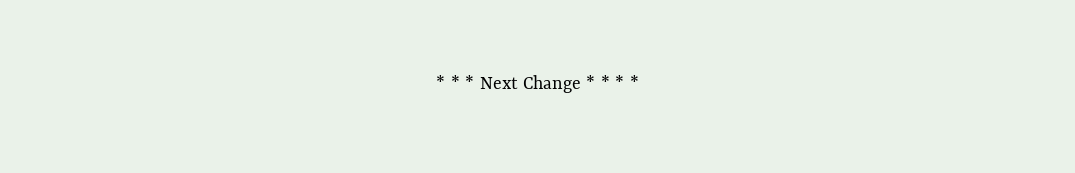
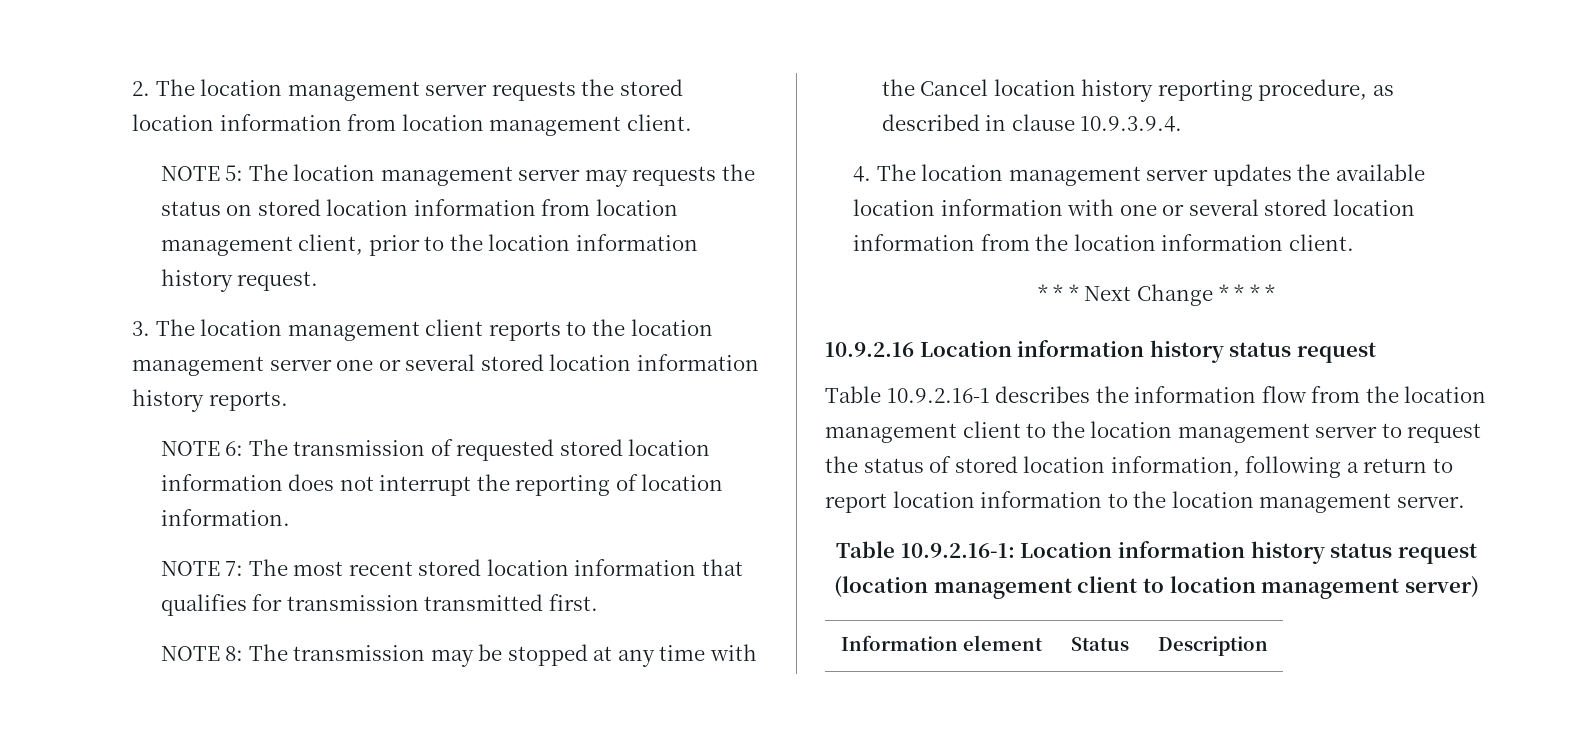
+ 2. The location management server requests the stored location information from location management client.
+ NOTE 5: The location management server may requests the status on stored location information from location management client, prior to the location information history request.
+ 3. The location management client reports to the location management server one or several stored location information history reports.
+ NOTE 6: The transmission of requested stored location information does not interrupt the reporting of location information.
+ NOTE 7: The most recent stored location information that qualifies for transmission transmitted first.
+ NOTE 8: The transmission may be stopped at any time with the Cancel location history reporting procedure, as described in clause 10.9.3.9.4.
+ 4. The location management server updates the available location information with one or several stored location information from the location information client.
+ 10.9.2.16 Location information history status request
+ Table 10.9.2.16-1 describes the information flow from the location management client to the location management server to request the status of stored location information, following a return to report location information to the location management server.
+ Table 10.9.2.16-1: Location information history status request (location management client to location management server)
+ Information element | Status | Description

